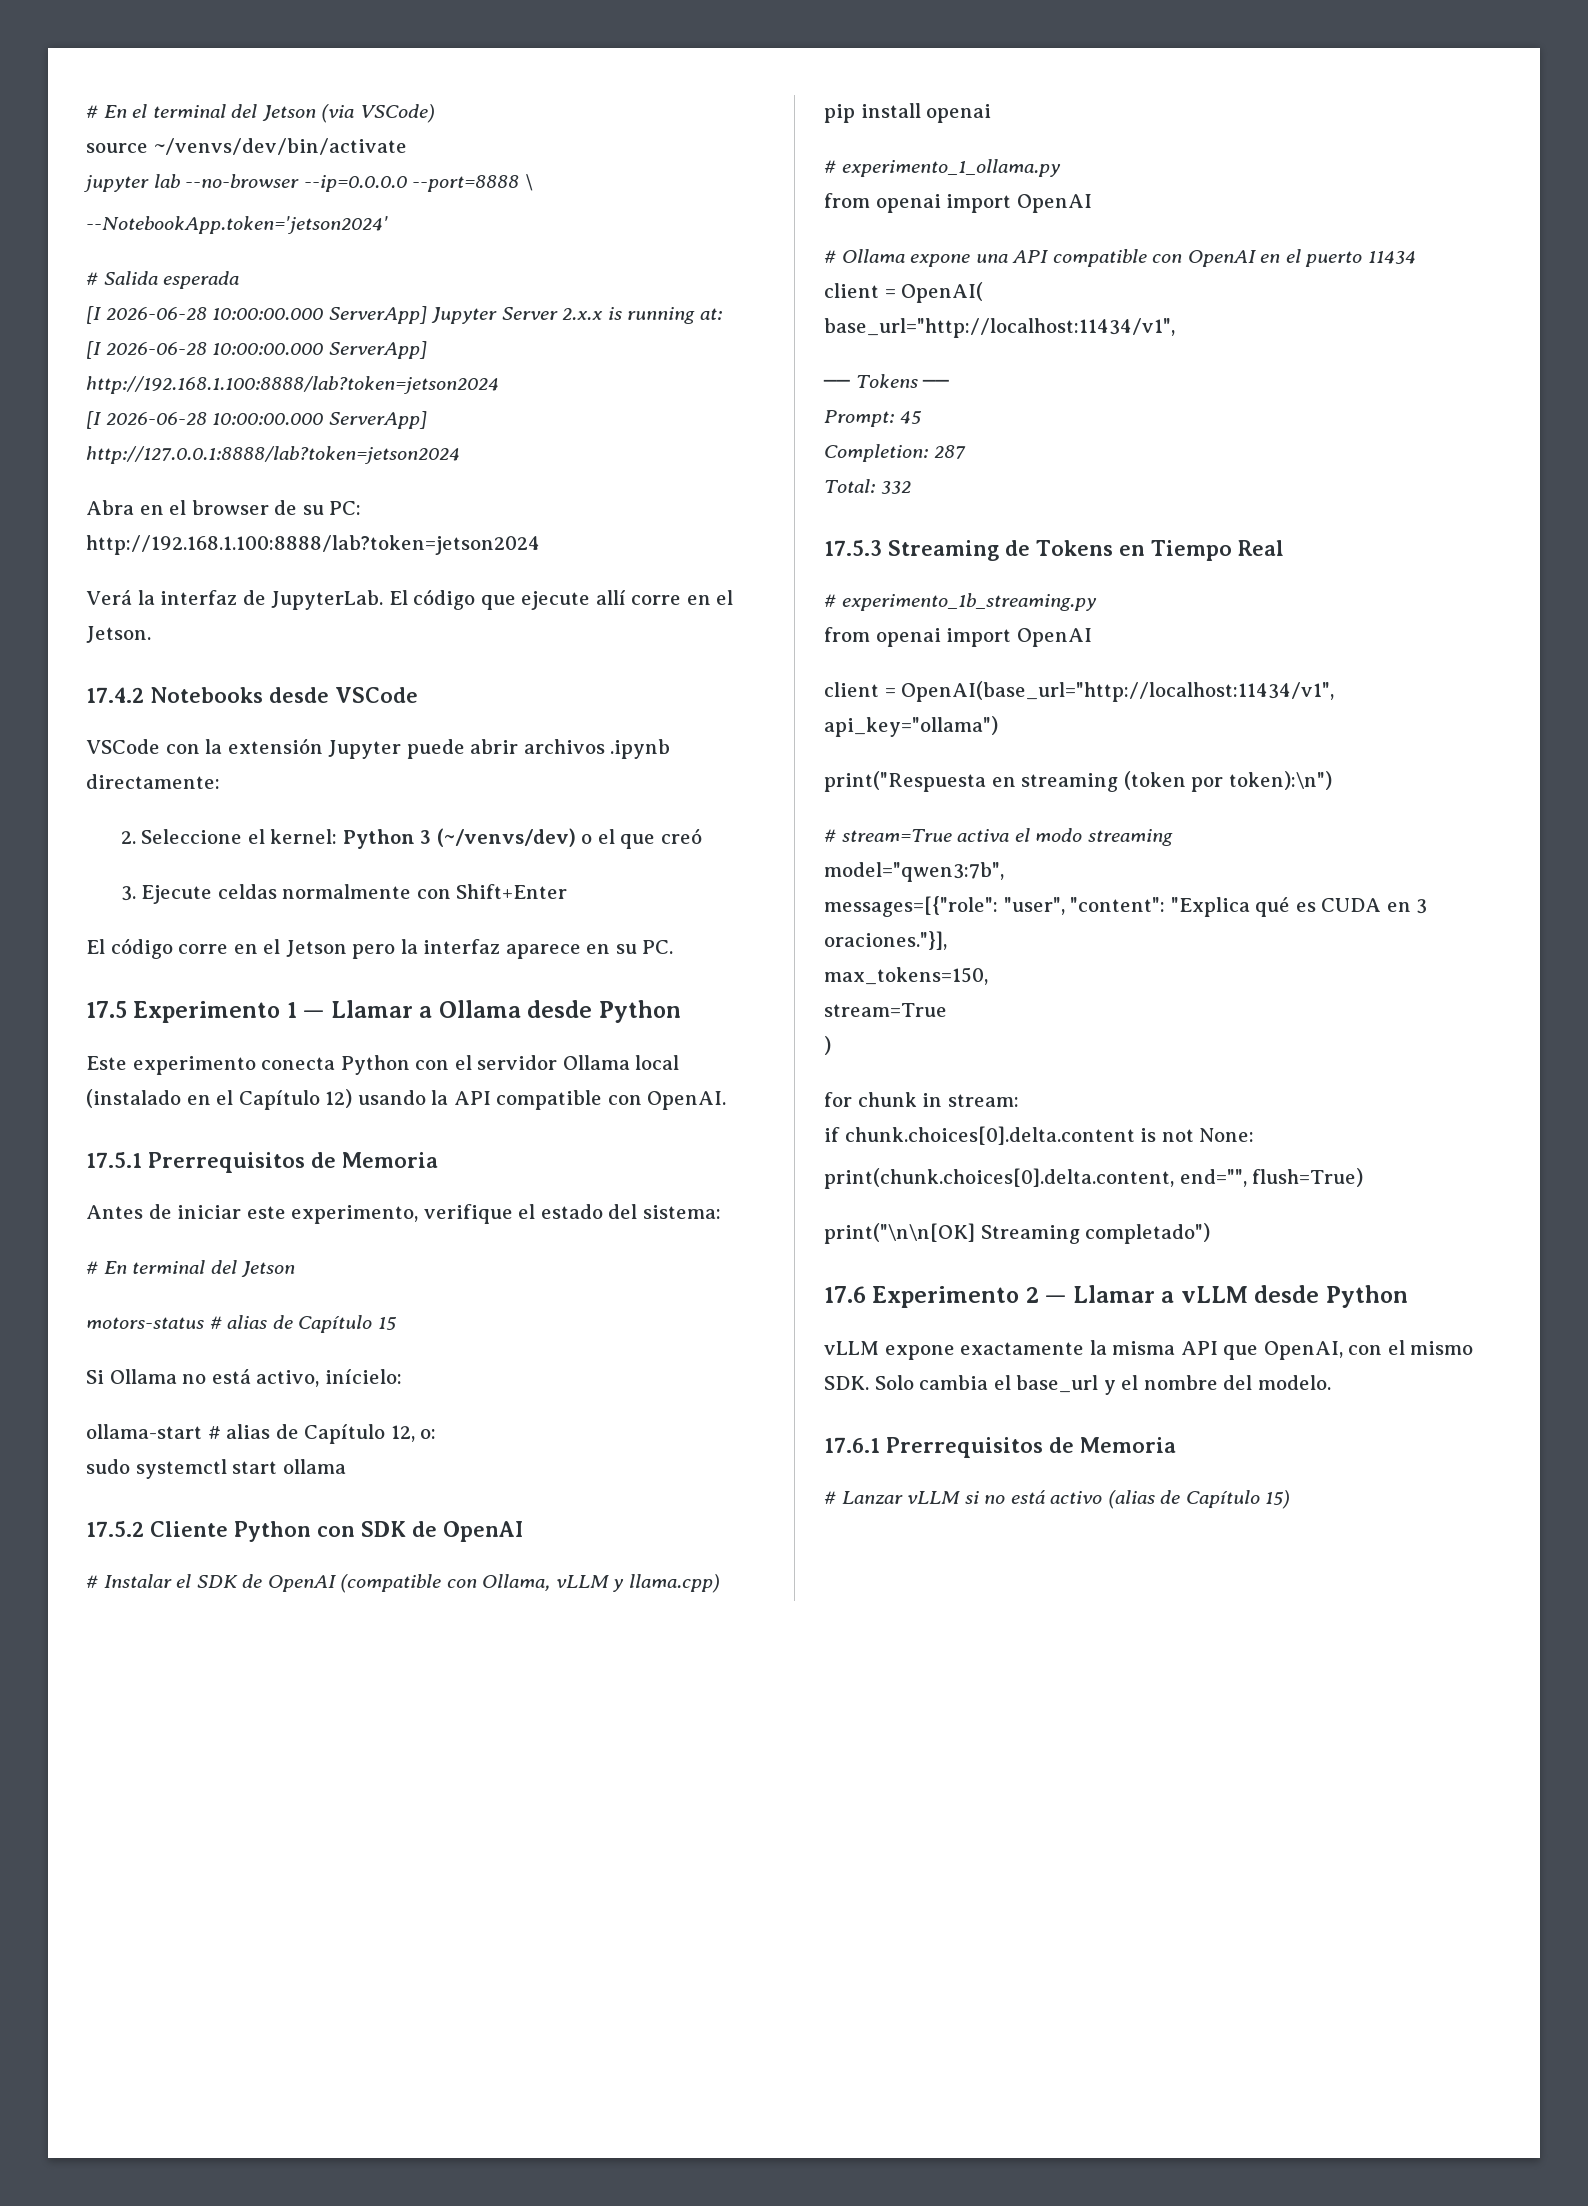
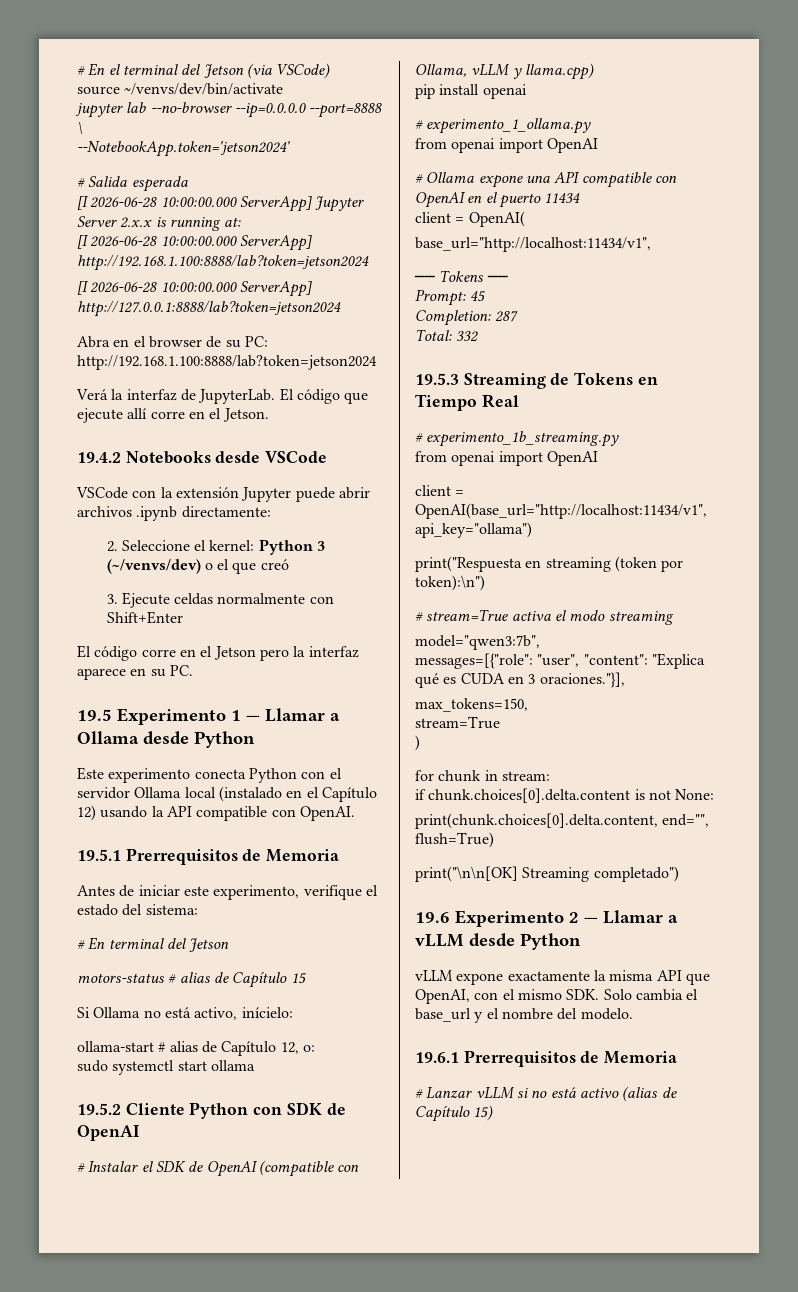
- 17.4.2 Notebooks desde VSCode
+ 19.4.2 Notebooks desde VSCode
- 17.5 Experimento 1 — Llamar a Ollama desde Python
+ 19.5 Experimento 1 — Llamar a Ollama desde Python
- 17.5.1 Prerrequisitos de Memoria
+ 19.5.1 Prerrequisitos de Memoria
- 17.5.2 Cliente Python con SDK de OpenAI
+ 19.5.2 Cliente Python con SDK de OpenAI
- 17.5.3 Streaming de Tokens en Tiempo Real
+ 19.5.3 Streaming de Tokens en Tiempo Real
- 17.6 Experimento 2 — Llamar a vLLM desde Python
+ 19.6 Experimento 2 — Llamar a vLLM desde Python
- 17.6.1 Prerrequisitos de Memoria
+ 19.6.1 Prerrequisitos de Memoria

